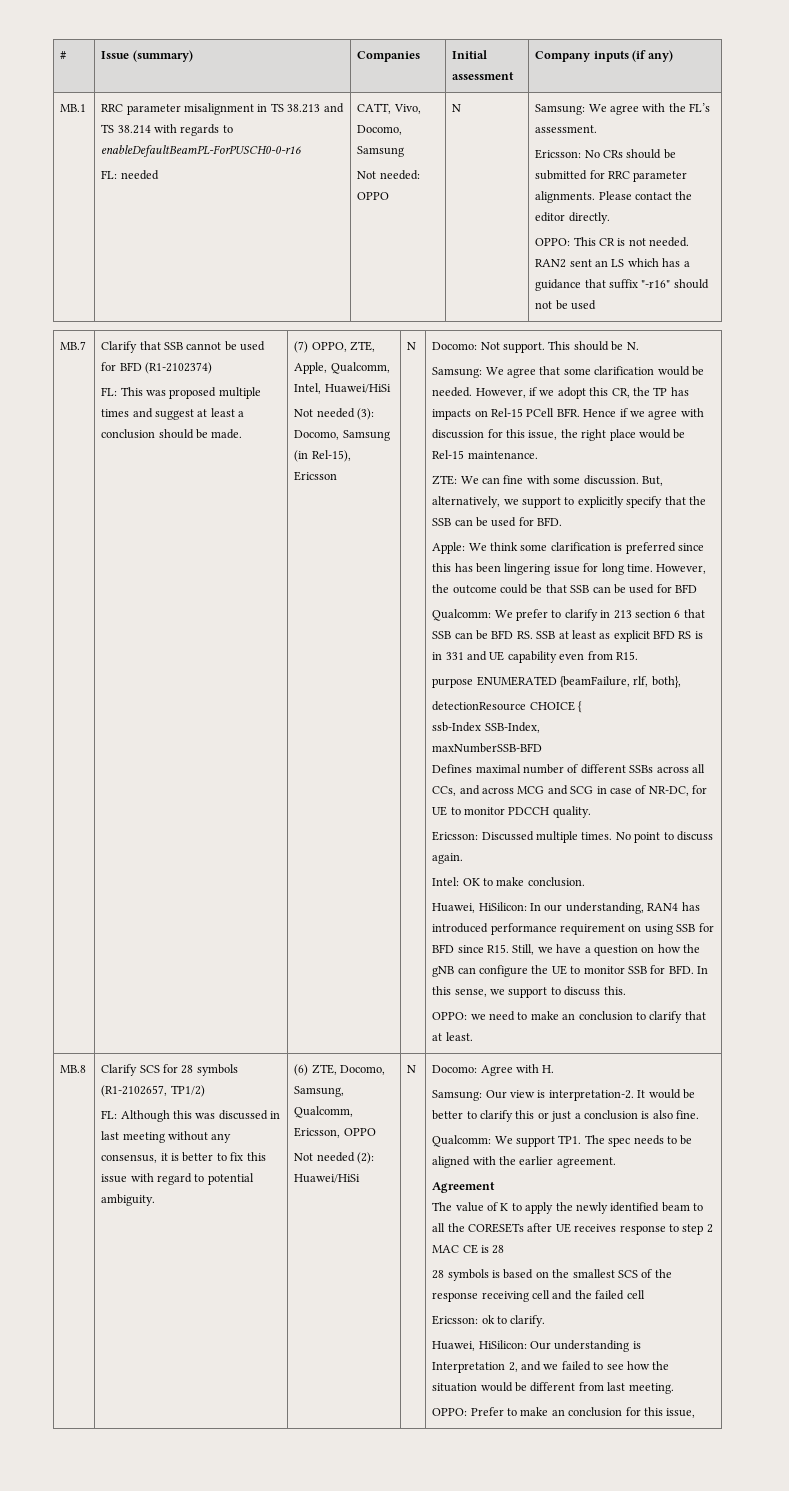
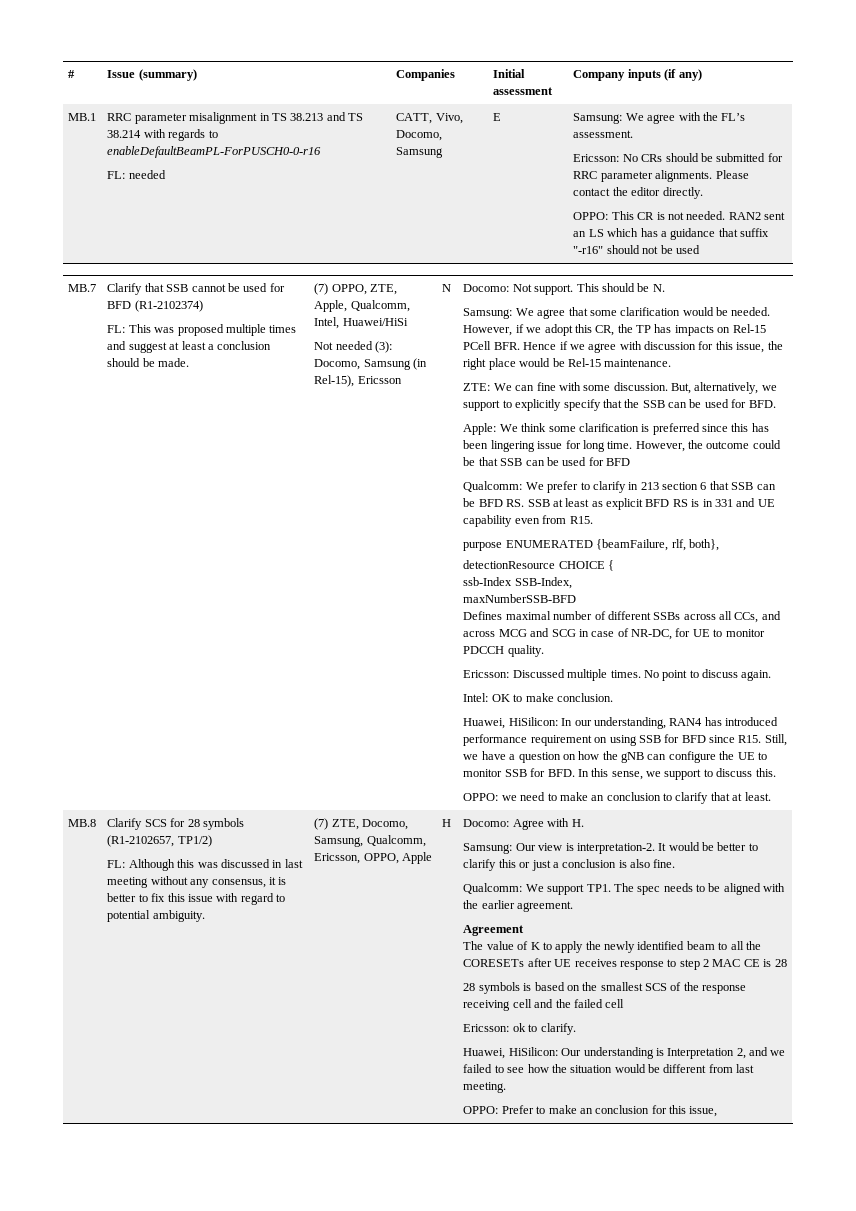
- Not needed: OPPO | N
+ E
- (6) ZTE, Docomo, Samsung, Qualcomm, Ericsson, OPPO
- Not needed (2): Huawei/HiSi | N
+ (7) ZTE, Docomo, Samsung, Qualcomm, Ericsson, OPPO, Apple | H

